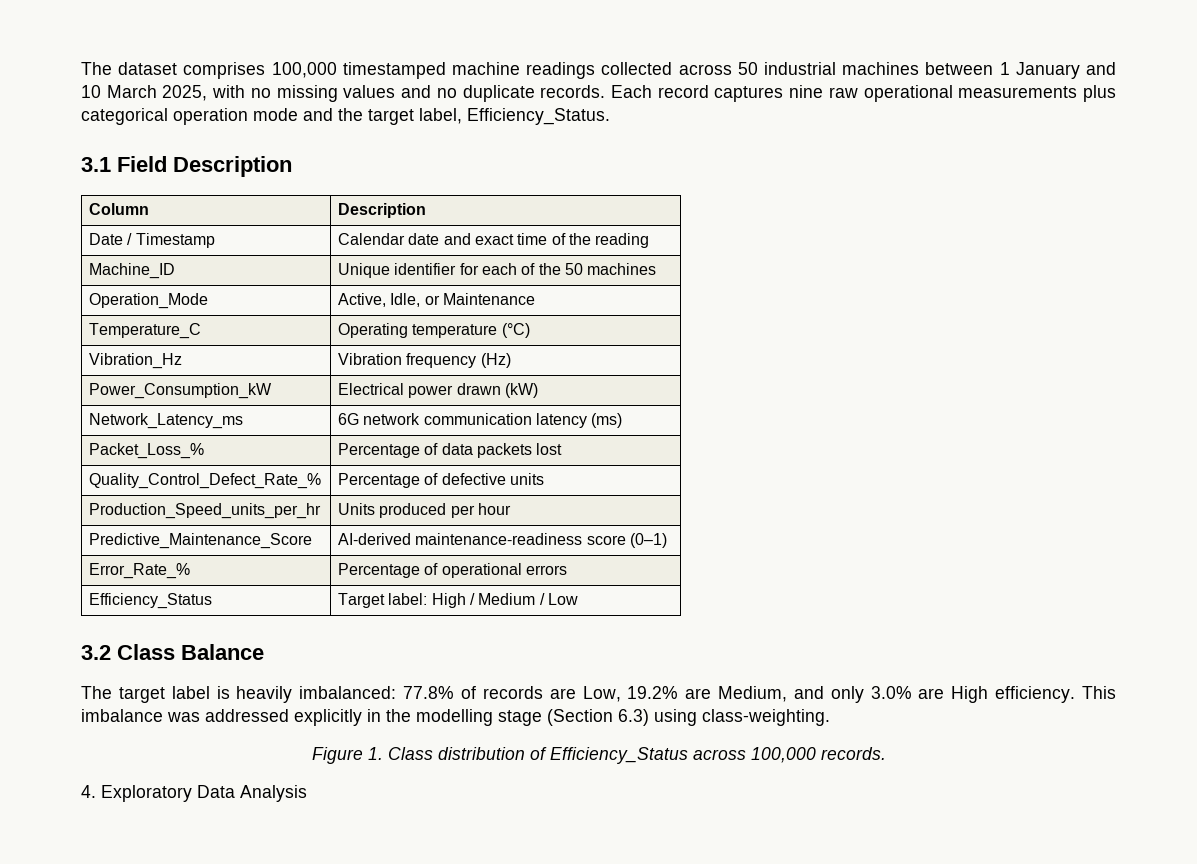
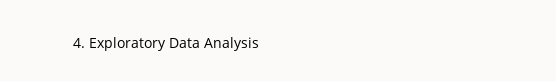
- The dataset comprises 100,000 timestamped machine readings collected across 50 industrial machines between 1 January and 10 March 2025, with no missing values and no duplicate records. Each record captures nine raw operational measurements plus categorical operation mode and the target label, Efficiency_Status.
- 3.1 Field Description
- Column | Description
- Date / Timestamp | Calendar date and exact time of the reading
- Machine_ID | Unique identifier for each of the 50 machines
- Operation_Mode | Active, Idle, or Maintenance
- Temperature_C | Operating temperature (°C)
- Vibration_Hz | Vibration frequency (Hz)
- Power_Consumption_kW | Electrical power drawn (kW)
- Network_Latency_ms | 6G network communication latency (ms)
- Packet_Loss_% | Percentage of data packets lost
- Quality_Control_Defect_Rate_% | Percentage of defective units
- Production_Speed_units_per_hr | Units produced per hour
- Predictive_Maintenance_Score | AI-derived maintenance-readiness score (0–1)
- Error_Rate_% | Percentage of operational errors
- Efficiency_Status | Target label: High / Medium / Low
- 3.2 Class Balance
- The target label is heavily imbalanced: 77.8% of records are Low, 19.2% are Medium, and only 3.0% are High efficiency. This imbalance was addressed explicitly in the modelling stage (Section 6.3) using class-weighting.
- Figure 1. Class distribution of Efficiency_Status across 100,000 records.

